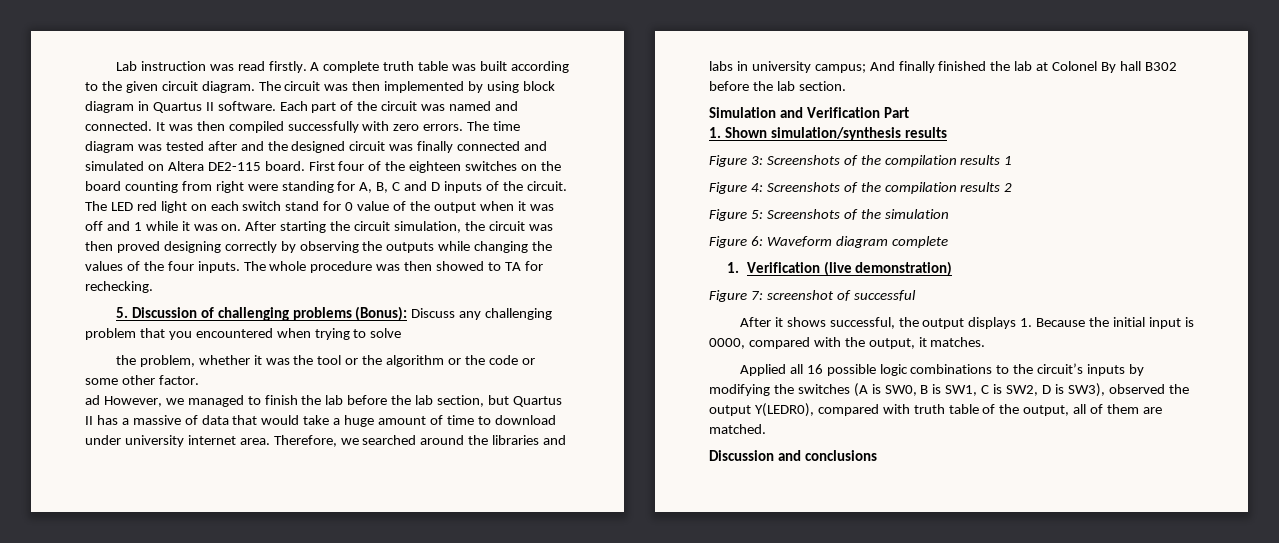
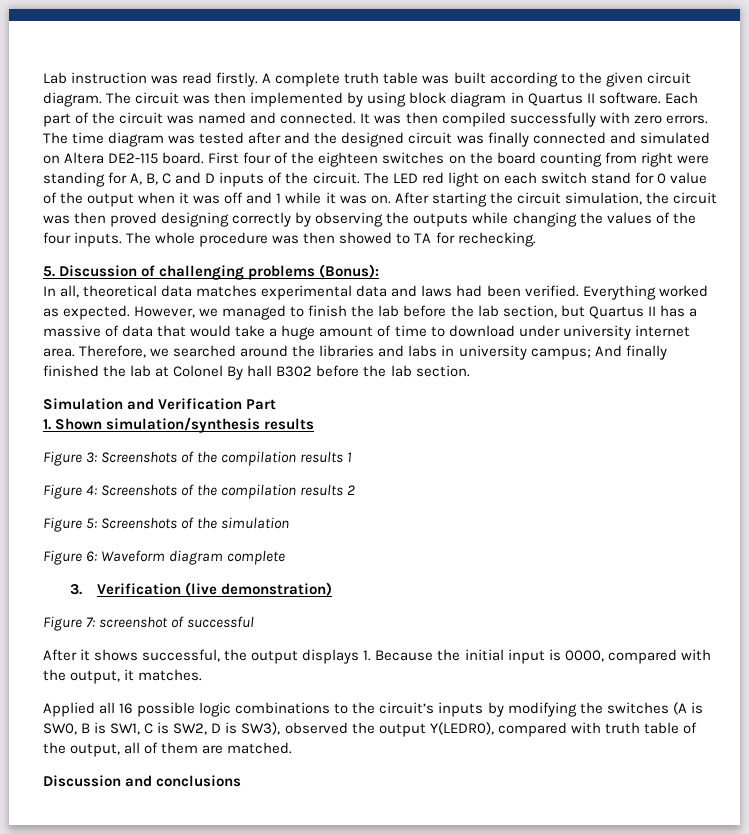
- 5. Discussion of challenging problems (Bonus): Discuss any challenging problem that you encountered when trying to solve
- the problem, whether it was the tool or the algorithm or the code or some other factor.
- ad However, we managed to finish the lab before the lab section, but Quartus II has a massive of data that would take a huge amount of time to download under university internet area.
+ 5. Discussion of challenging problems (Bonus):
+ In all, theoretical data matches experimental data and laws had been verified. Everything worked as expected. However, we managed to finish the lab before the lab section, but Quartus II has a massive of data that would take a huge amount of time to download under university internet area.
- 1. Verification (live demonstration)
+ 3. Verification (live demonstration)

